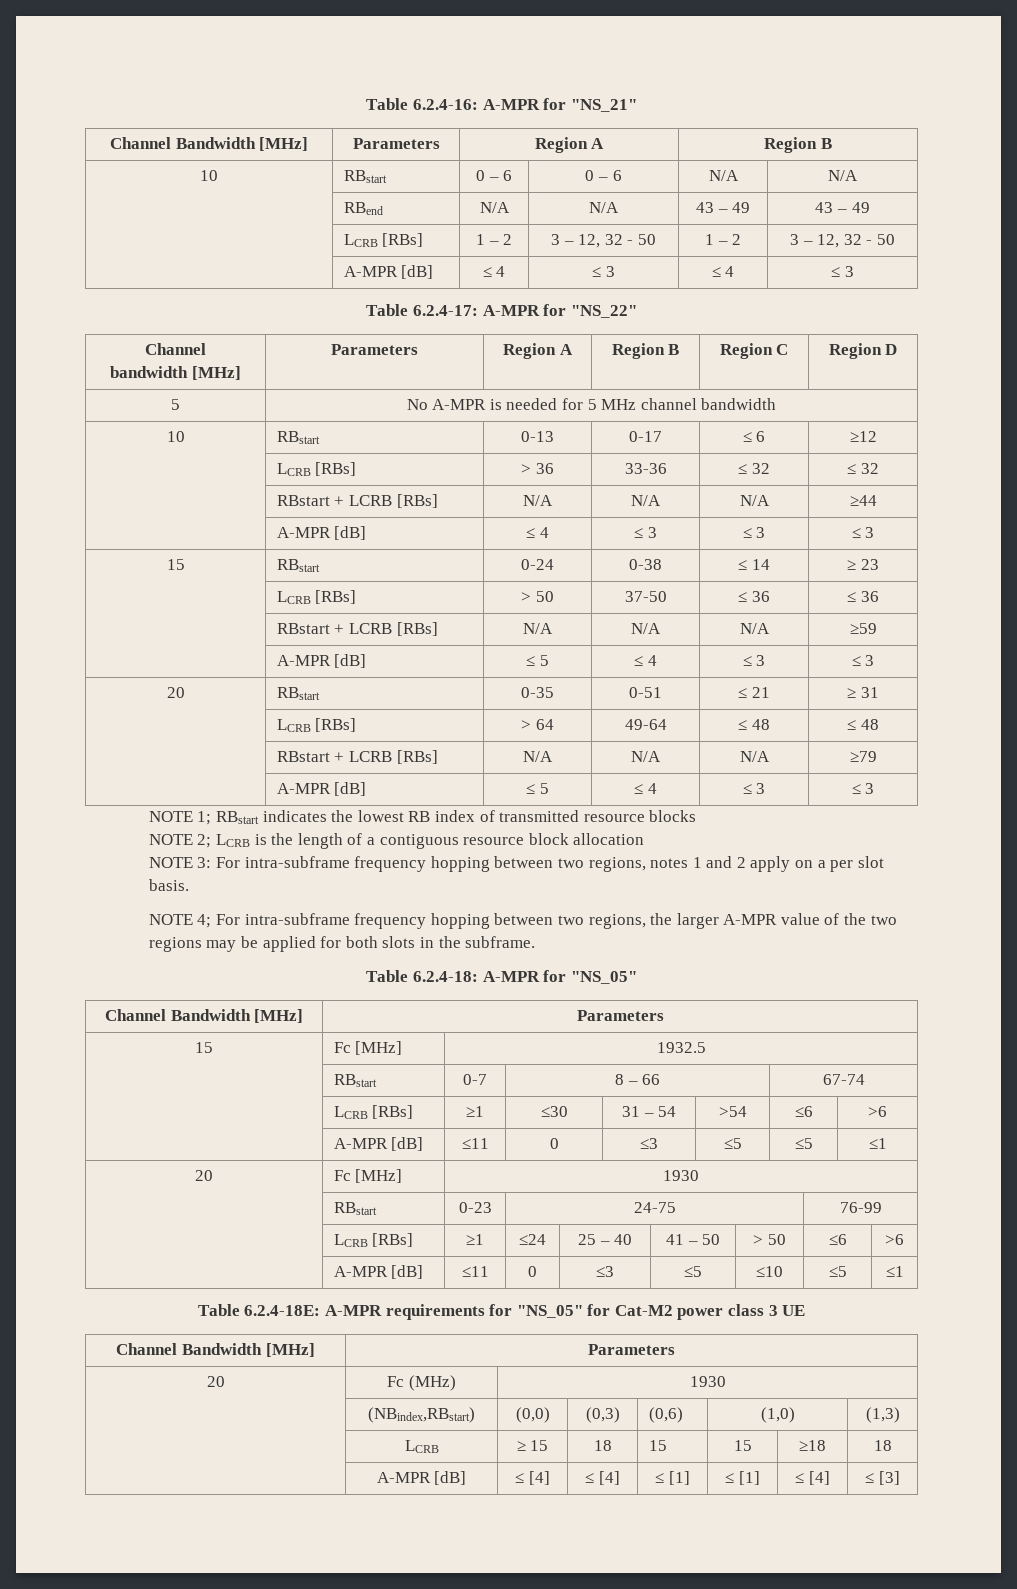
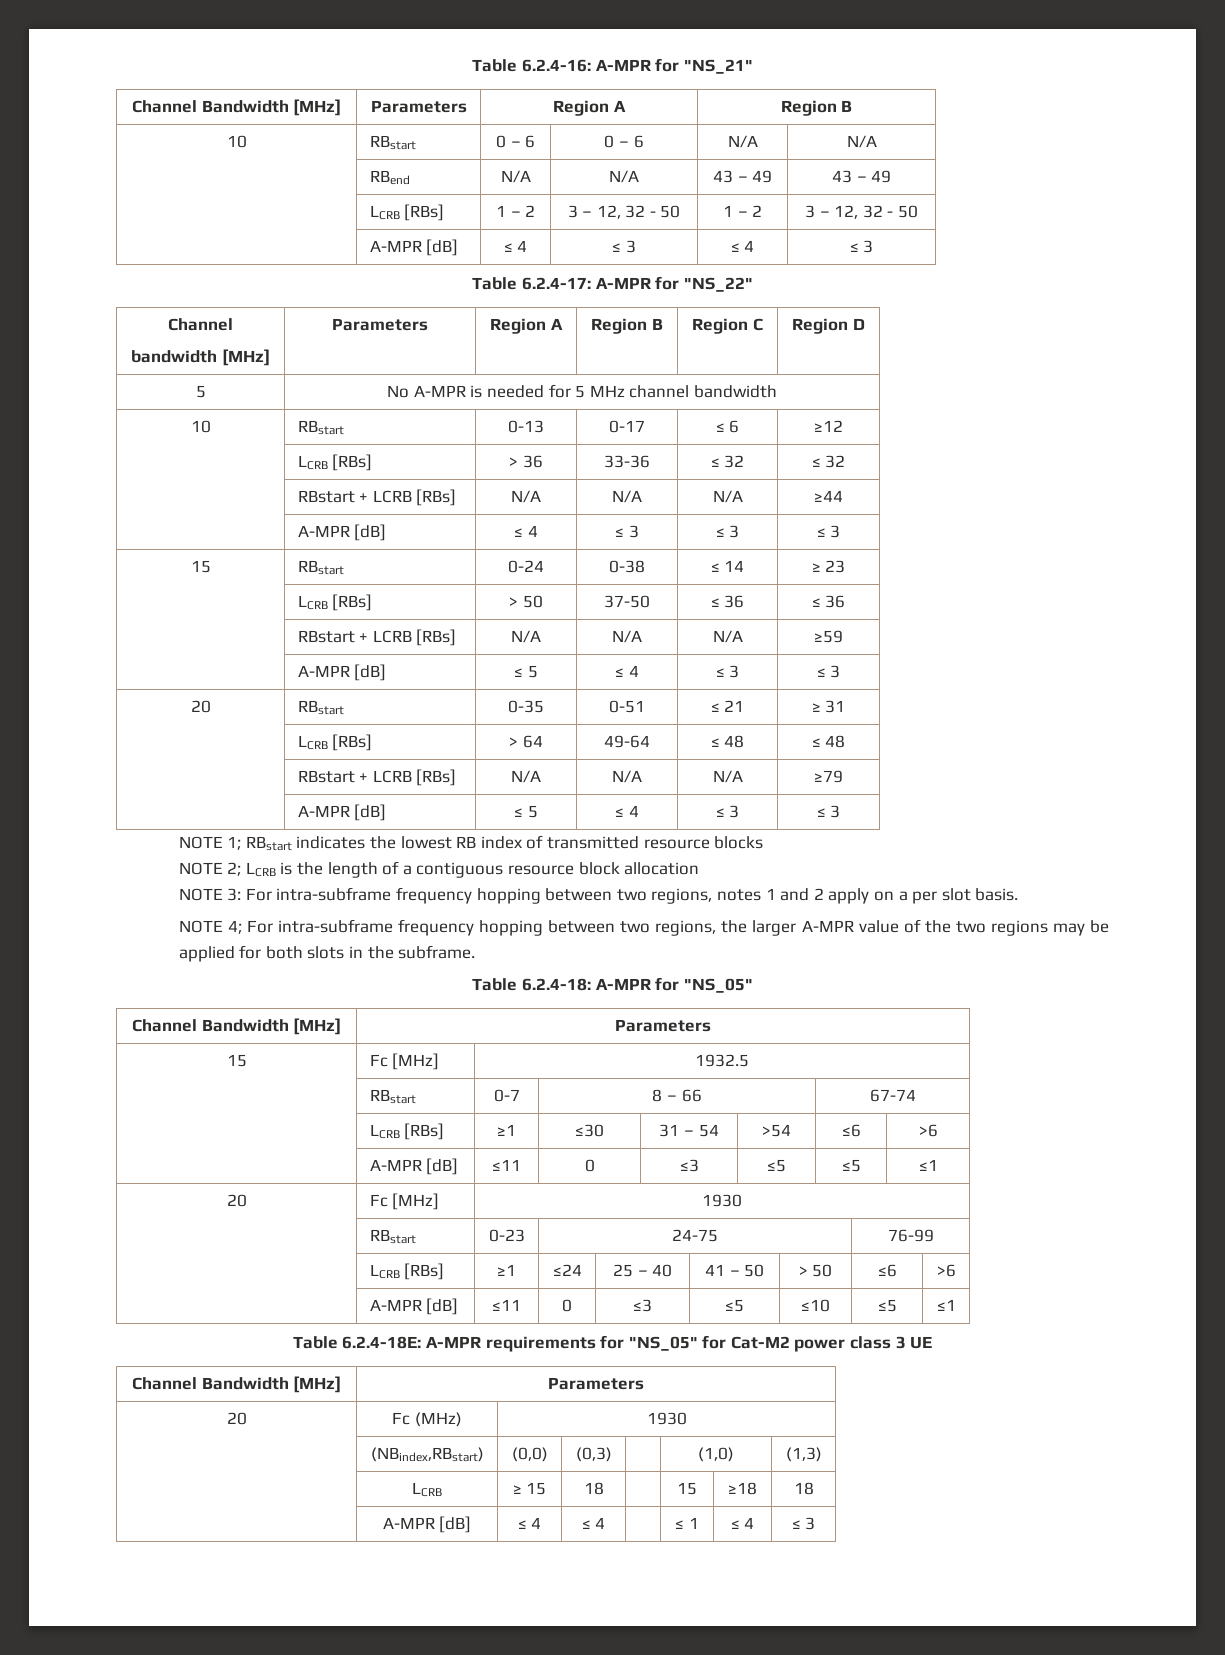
- | (NBindex,RBstart) | (0,0) | (0,3) | (0,6) | (1,0) | (1,3)
+ | (NBindex,RBstart) | (0,0) | (0,3) | | (1,0) | (1,3)
- | LCRB | ≥ 15 | 18 | 15 | 15 | ≥18 | 18
+ | LCRB | ≥ 15 | 18 | | 15 | ≥18 | 18
- | A-MPR [dB] | ≤ [4] | ≤ [4] | ≤ [1] | ≤ [1] | ≤ [4] | ≤ [3]
+ | A-MPR [dB] | ≤ 4 | ≤ 4 | | ≤ 1 | ≤ 4 | ≤ 3

